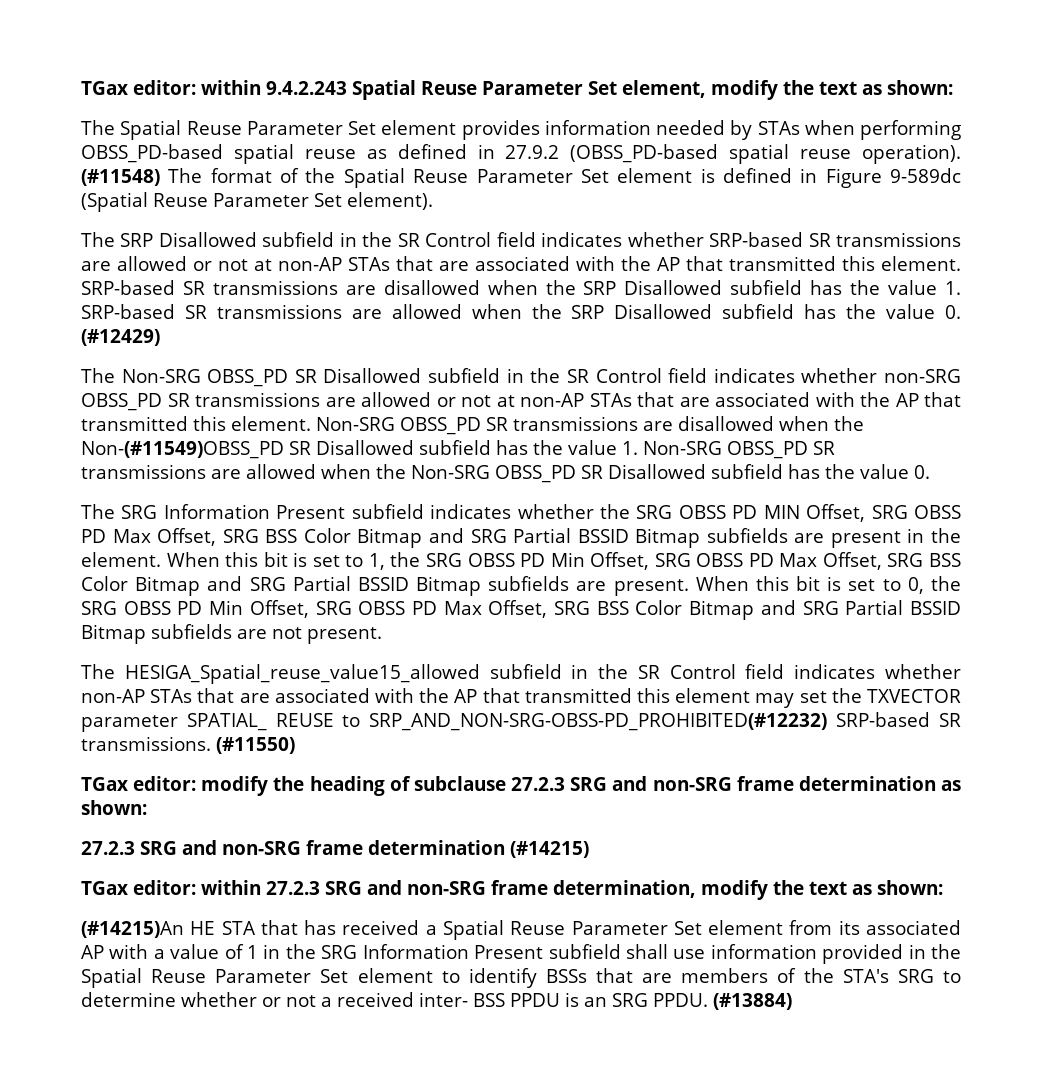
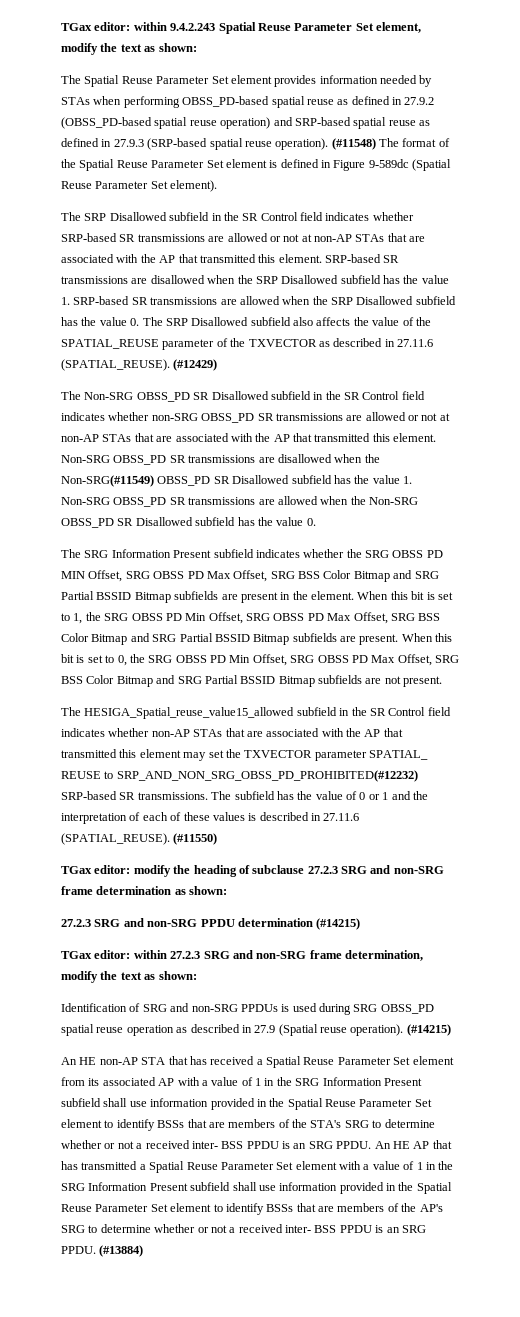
- The Spatial Reuse Parameter Set element provides information needed by STAs when performing OBSS_PD-based spatial reuse as defined in 27.9.2 (OBSS_PD-based spatial reuse operation).
+ The Spatial Reuse Parameter Set element provides information needed by STAs when performing OBSS_PD-based spatial reuse as defined in 27.9.2 (OBSS_PD-based spatial reuse operation) and SRP-based spatial reuse as defined in 27.9.3 (SRP-based spatial reuse operation).
- SRP-based SR transmissions are disallowed when the SRP Disallowed subfield has the value 1. SRP-based SR transmissions are allowed when the SRP Disallowed subfield has the value 0. (#12429)
+ SRP-based SR transmissions are disallowed when the SRP Disallowed subfield has the value 1. SRP-based SR transmissions are allowed when the SRP Disallowed subfield has the value 0. The SRP Disallowed subfield also affects the value of the SPATIAL_REUSE parameter of the TXVECTOR as described in 27.11.6 (SPATIAL_REUSE). (#12429)
- Non-SRG OBSS_PD SR transmissions are disallowed when the Non-(#11549)OBSS_PD SR Disallowed subfield has the value 1. Non-SRG OBSS_PD SR transmissions are allowed when the Non-SRG OBSS_PD SR Disallowed subfield has the value 0.
+ Non-SRG OBSS_PD SR transmissions are disallowed when the Non-SRG(#11549) OBSS_PD SR Disallowed subfield has the value 1. Non-SRG OBSS_PD SR transmissions are allowed when the Non-SRG OBSS_PD SR Disallowed subfield has the value 0.
- The HESIGA_Spatial_reuse_value15_allowed subfield in the SR Control field indicates whether non-AP STAs that are associated with the AP that transmitted this element may set the TXVECTOR parameter SPATIAL_ REUSE to SRP_AND_NON-SRG-OBSS-PD_PROHIBITED(#12232) SRP-based SR transmissions.
+ The HESIGA_Spatial_reuse_value15_allowed subfield in the SR Control field indicates whether non-AP STAs that are associated with the AP that transmitted this element may set the TXVECTOR parameter SPATIAL_ REUSE to SRP_AND_NON_SRG_OBSS_PD_PROHIBITED(#12232) SRP-based SR transmissions.
+ The subfield has the value of 0 or 1 and the interpretation of each of these values is described in 27.11.6 (SPATIAL_REUSE).
- 27.2.3 SRG and non-SRG frame determination (#14215)
+ 27.2.3 SRG and non-SRG PPDU determination (#14215)
- (#14215)An HE STA that has received a Spatial Reuse Parameter Set element from its associated AP with a value of 1 in the SRG Information Present subfield shall use information provided in the Spatial Reuse Parameter Set element to identify BSSs that are members of the STA's SRG to determine whether or not a received inter- BSS PPDU is an SRG PPDU.
+ Identification of SRG and non-SRG PPDUs is used during SRG OBSS_PD spatial reuse operation as described in 27.9 (Spatial reuse operation). (#14215)
+ An HE non-AP STA that has received a Spatial Reuse Parameter Set element from its associated AP with a value of 1 in the SRG Information Present subfield shall use information provided in the Spatial Reuse Parameter Set element to identify BSSs that are members of the STA's SRG to determine whether or not a received inter- BSS PPDU is an SRG PPDU.
+ An HE AP that has transmitted a Spatial Reuse Parameter Set element with a value of 1 in the SRG Information Present subfield shall use information provided in the Spatial Reuse Parameter Set element to identify BSSs that are members of the AP's SRG to determine whether or not a received inter- BSS PPDU is an SRG PPDU.

